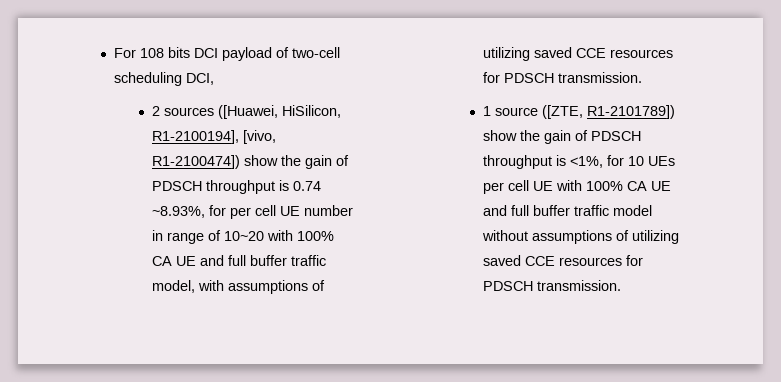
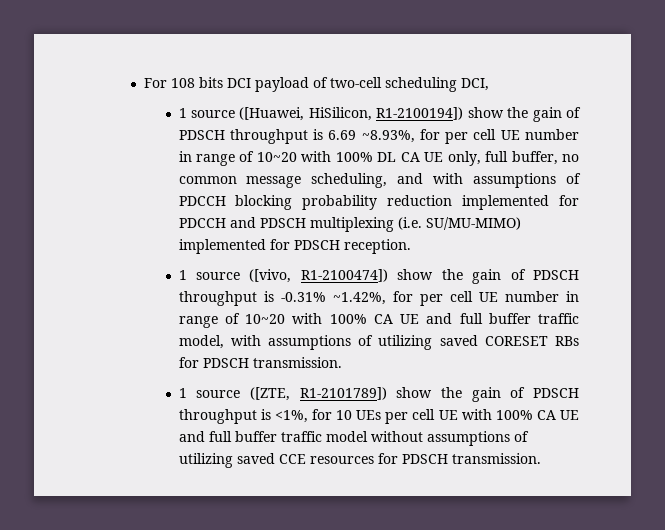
- 2 sources ([Huawei, HiSilicon, R1-2100194], [vivo, R1-2100474]) show the gain of PDSCH throughput is 0.74 ~8.93%, for per cell UE number in range of 10~20 with 100% CA UE and full buffer traffic model, with assumptions of utilizing saved CCE resources for PDSCH transmission.
+ 1 source ([Huawei, HiSilicon, R1-2100194]) show the gain of PDSCH throughput is 6.69 ~8.93%, for per cell UE number in range of 10~20 with 100% DL CA UE only, full buffer, no common message scheduling, and with assumptions of PDCCH blocking probability reduction implemented for PDCCH and PDSCH multiplexing (i.e. SU/MU-MIMO) implemented for PDSCH reception.
+ 1 source ([vivo, R1-2100474]) show the gain of PDSCH throughput is -0.31% ~1.42%, for per cell UE number in range of 10~20 with 100% CA UE and full buffer traffic model, with assumptions of utilizing saved CORESET RBs for PDSCH transmission.

